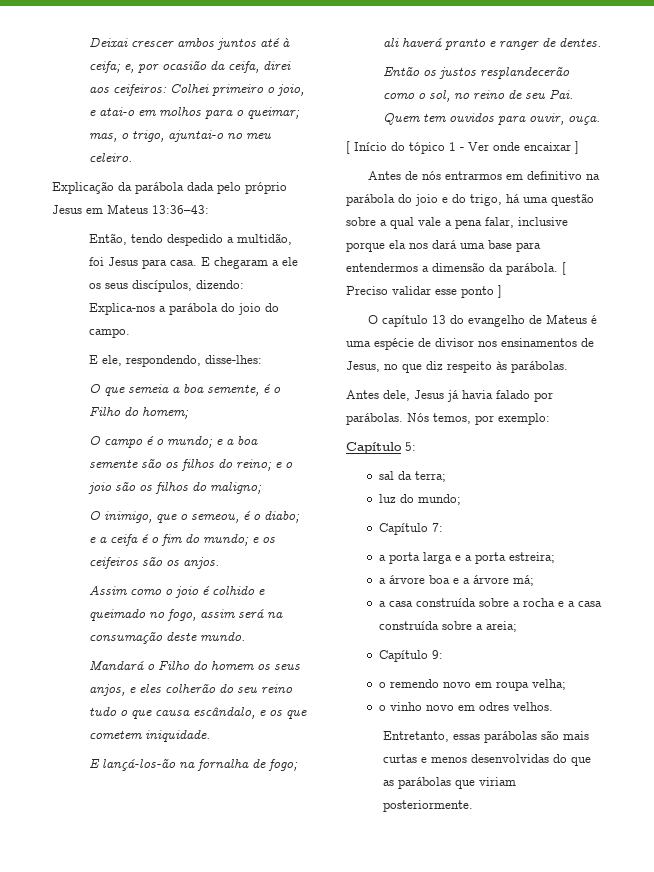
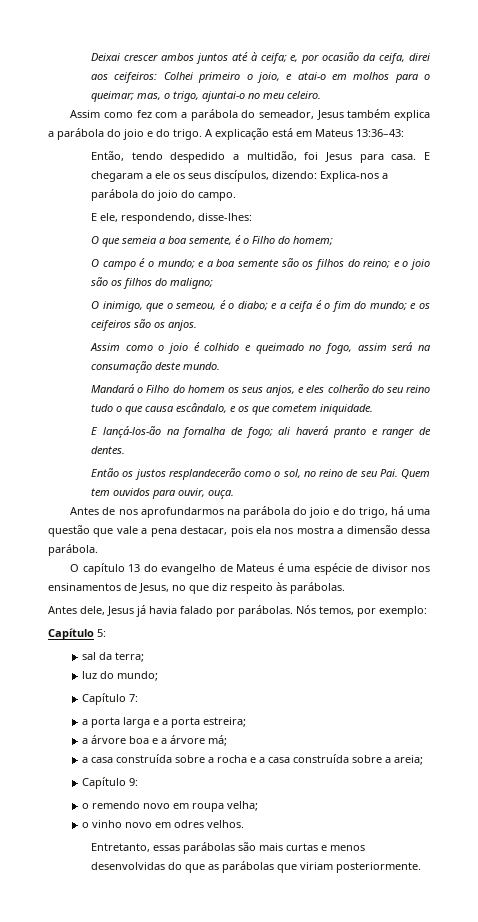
- Explicação da parábola dada pelo próprio Jesus em Mateus 13:36–43:
+ Assim como fez com a parábola do semeador, Jesus também explica a parábola do joio e do trigo. A explicação está em Mateus 13:36–43:
- [ Início do tópico 1 - Ver onde encaixar ]
- Antes de nós entrarmos em definitivo na parábola do joio e do trigo, há uma questão sobre a qual vale a pena falar, inclusive porque ela nos dará uma base para entendermos a dimensão da parábola. [ Preciso validar esse ponto ]
+ Antes de nos aprofundarmos na parábola do joio e do trigo, há uma questão que vale a pena destacar, pois ela nos mostra a dimensão dessa parábola.

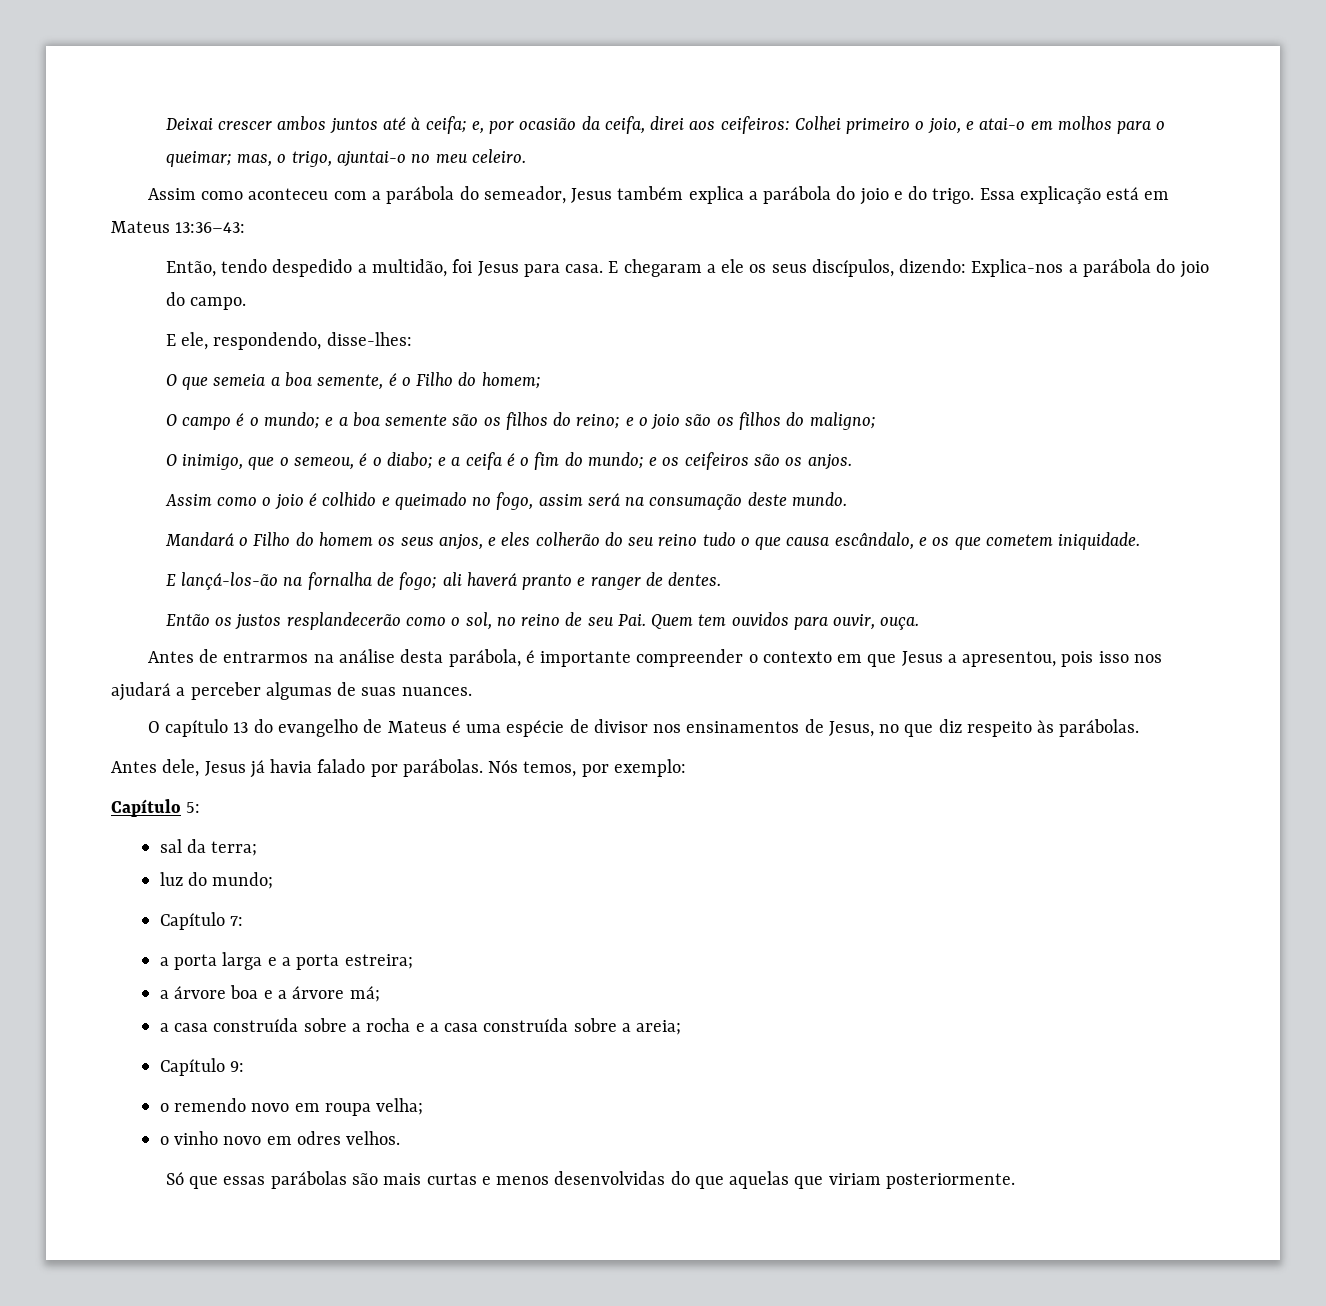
- Assim como fez com a parábola do semeador, Jesus também explica a parábola do joio e do trigo.
+ Assim como aconteceu com a parábola do semeador, Jesus também explica a parábola do joio e do trigo.
- A explicação está em Mateus 13:36–43:
+ Essa explicação está em Mateus 13:36–43:
- Antes de nos aprofundarmos na parábola do joio e do trigo, há uma questão que vale a pena destacar, pois ela nos mostra a dimensão dessa parábola.
+ Antes de entrarmos na análise desta parábola, é importante compreender o contexto em que Jesus a apresentou, pois isso nos ajudará a perceber algumas de suas nuances.
- Entretanto, essas parábolas são mais curtas e menos desenvolvidas do que as parábolas que viriam posteriormente.
+ Só que essas parábolas são mais curtas e menos desenvolvidas do que aquelas que viriam posteriormente.

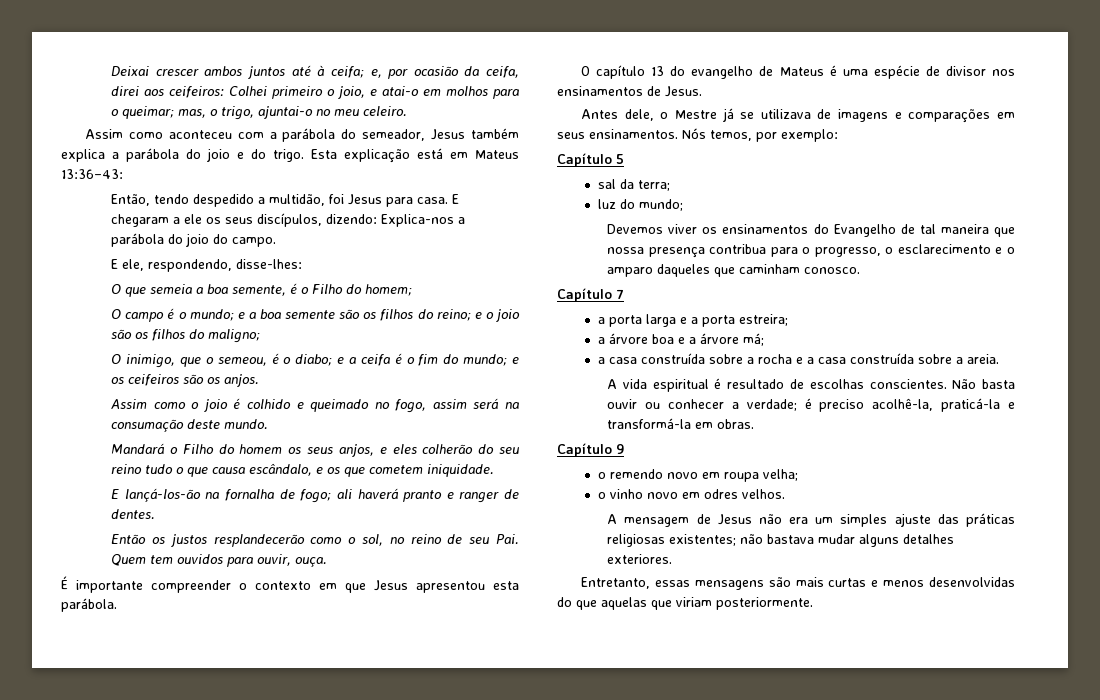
- Essa explicação está em Mateus 13:36–43:
+ Esta explicação está em Mateus 13:36–43:
- Antes de entrarmos na análise desta parábola, é importante compreender o contexto em que Jesus a apresentou, pois isso nos ajudará a perceber algumas de suas nuances.
+ É importante compreender o contexto em que Jesus apresentou esta parábola.
- O capítulo 13 do evangelho de Mateus é uma espécie de divisor nos ensinamentos de Jesus, no que diz respeito às parábolas.
- Antes dele, Jesus já havia falado por parábolas.
+ O capítulo 13 do evangelho de Mateus é uma espécie de divisor nos ensinamentos de Jesus.
+ Antes dele, o Mestre já se utilizava de imagens e comparações em seus ensinamentos.
- Capítulo 5:
+ Capítulo 5
- Capítulo 7:
+ Devemos viver os ensinamentos do Evangelho de tal maneira que nossa presença contribua para o progresso, o esclarecimento e o amparo daqueles que caminham conosco.
+ Capítulo 7
- a casa construída sobre a rocha e a casa construída sobre a areia;
- Capítulo 9:
+ a casa construída sobre a rocha e a casa construída sobre a areia.
+ A vida espiritual é resultado de escolhas conscientes. Não basta ouvir ou conhecer a verdade; é preciso acolhê-la, praticá-la e transformá-la em obras.
+ Capítulo 9
- Só que essas parábolas são mais curtas e menos desenvolvidas do que aquelas que viriam posteriormente.
+ A mensagem de Jesus não era um simples ajuste das práticas religiosas existentes; não bastava mudar alguns detalhes exteriores.
+ Entretanto, essas mensagens são mais curtas e menos desenvolvidas do que aquelas que viriam posteriormente.

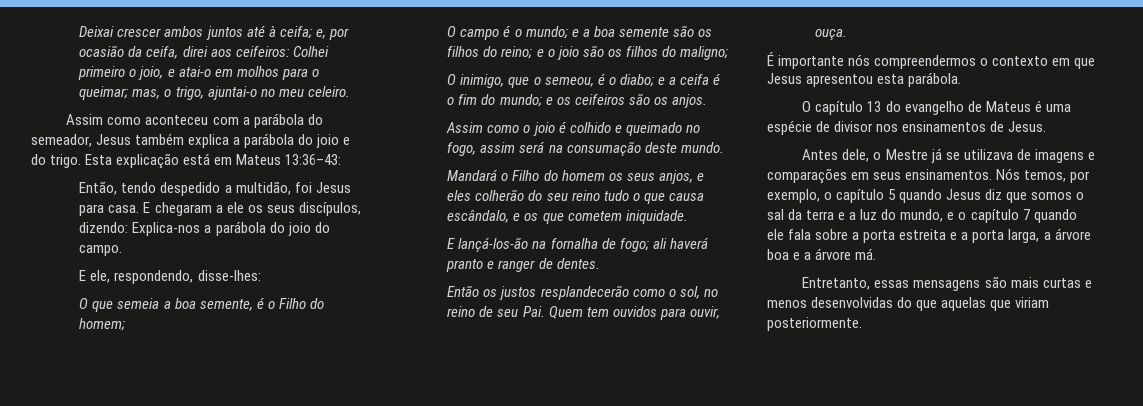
- É importante compreender o contexto em que Jesus apresentou esta parábola.
+ É importante nós compreendermos o contexto em que Jesus apresentou esta parábola.
- Nós temos, por exemplo:
- Capítulo 5
- sal da terra;
- luz do mundo;
- Devemos viver os ensinamentos do Evangelho de tal maneira que nossa presença contribua para o progresso, o esclarecimento e o amparo daqueles que caminham conosco.
- Capítulo 7
- a porta larga e a porta estreira;
- a árvore boa e a árvore má;
- a casa construída sobre a rocha e a casa construída sobre a areia.
- A vida espiritual é resultado de escolhas conscientes. Não basta ouvir ou conhecer a verdade; é preciso acolhê-la, praticá-la e transformá-la em obras.
- Capítulo 9
- o remendo novo em roupa velha;
- o vinho novo em odres velhos.
- A mensagem de Jesus não era um simples ajuste das práticas religiosas existentes; não bastava mudar alguns detalhes exteriores.
+ Nós temos, por exemplo, o capítulo 5 quando Jesus diz que somos o sal da terra e a luz do mundo, e o capítulo 7 quando ele fala sobre a porta estreita e a porta larga, a árvore boa e a árvore má.

